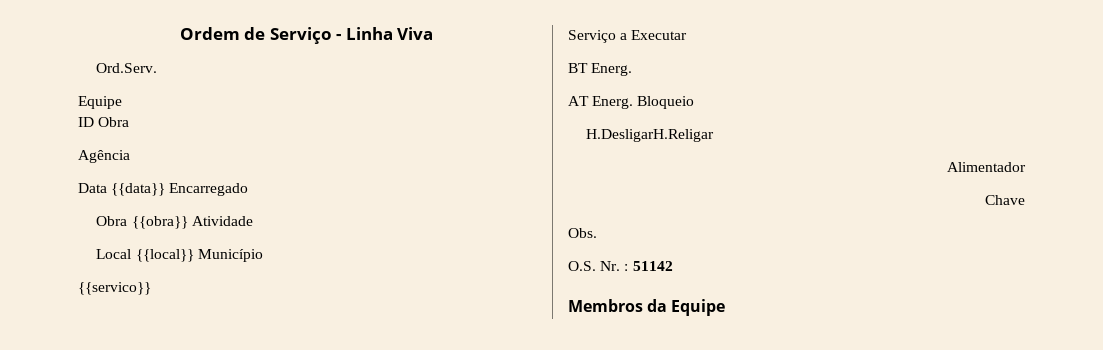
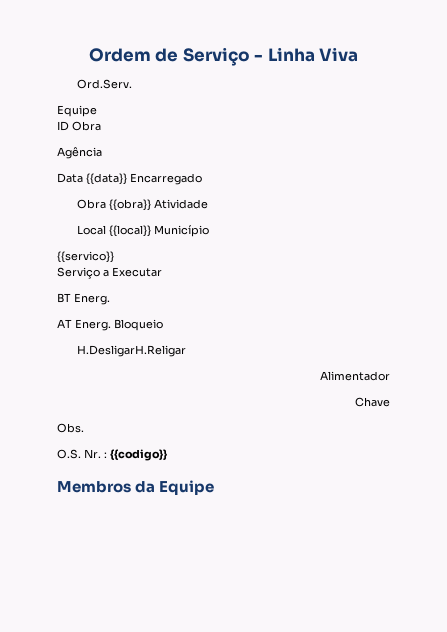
- O.S. Nr. : 51142
+ O.S. Nr. : {{codigo}}

